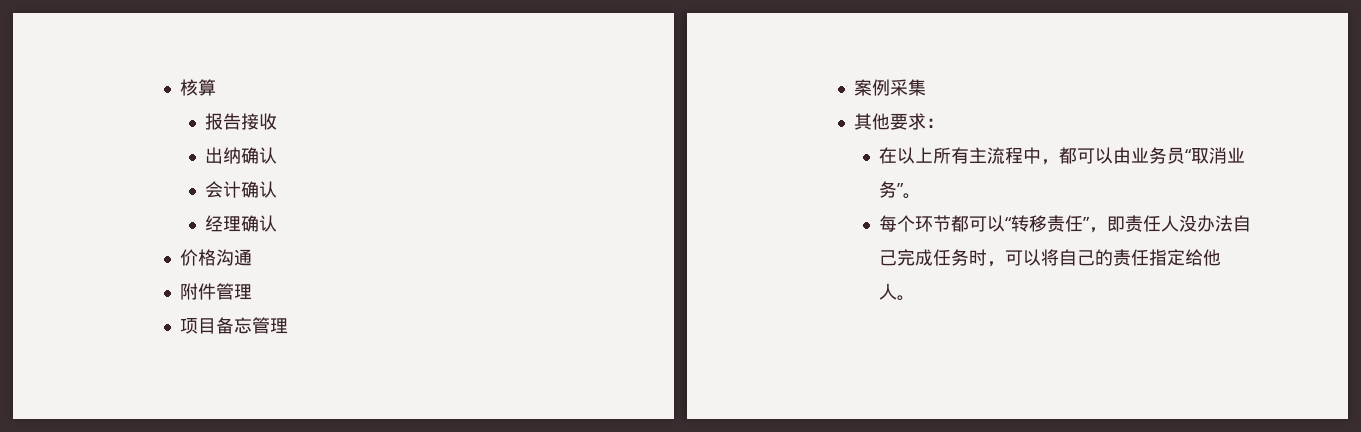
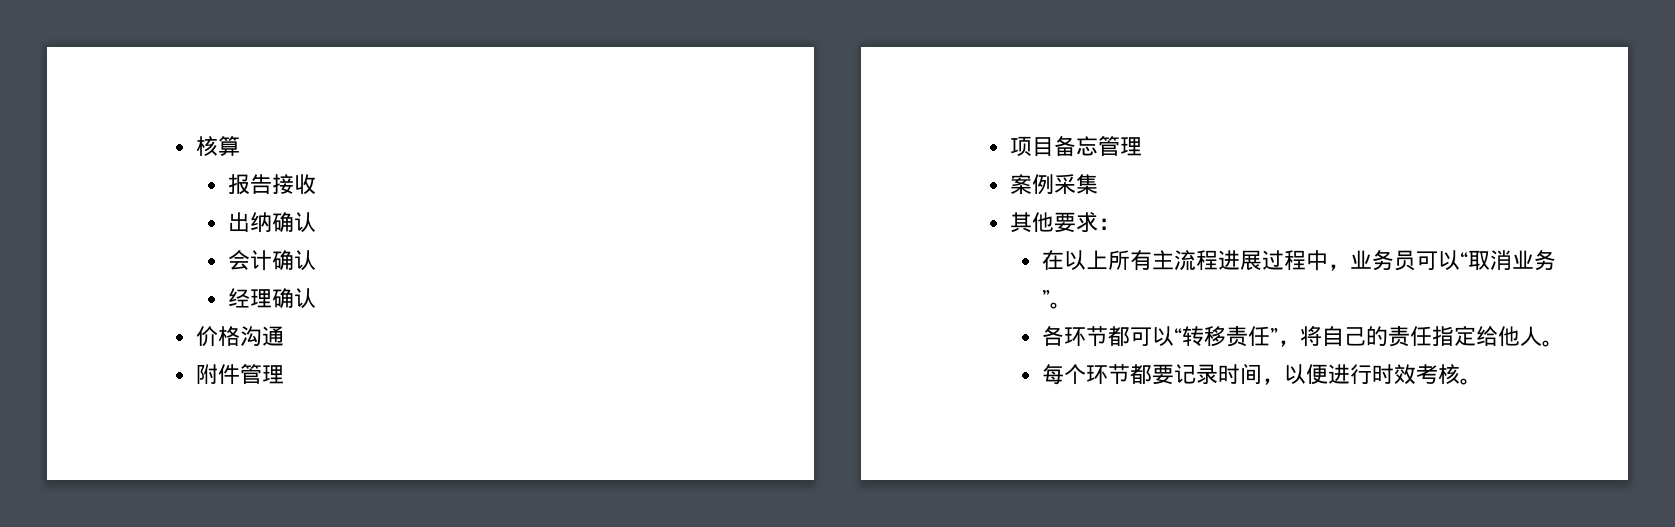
- 在以上所有主流程中，都可以由业务员“取消业务”。
+ 在以上所有主流程进展过程中，业务员可以“取消业务”。
- 每个环节都可以“转移责任”，即责任人没办法自己完成任务时，可以将自己的责任指定给他人。
+ 各环节都可以“转移责任”，将自己的责任指定给他人。
+ 每个环节都要记录时间，以便进行时效考核。

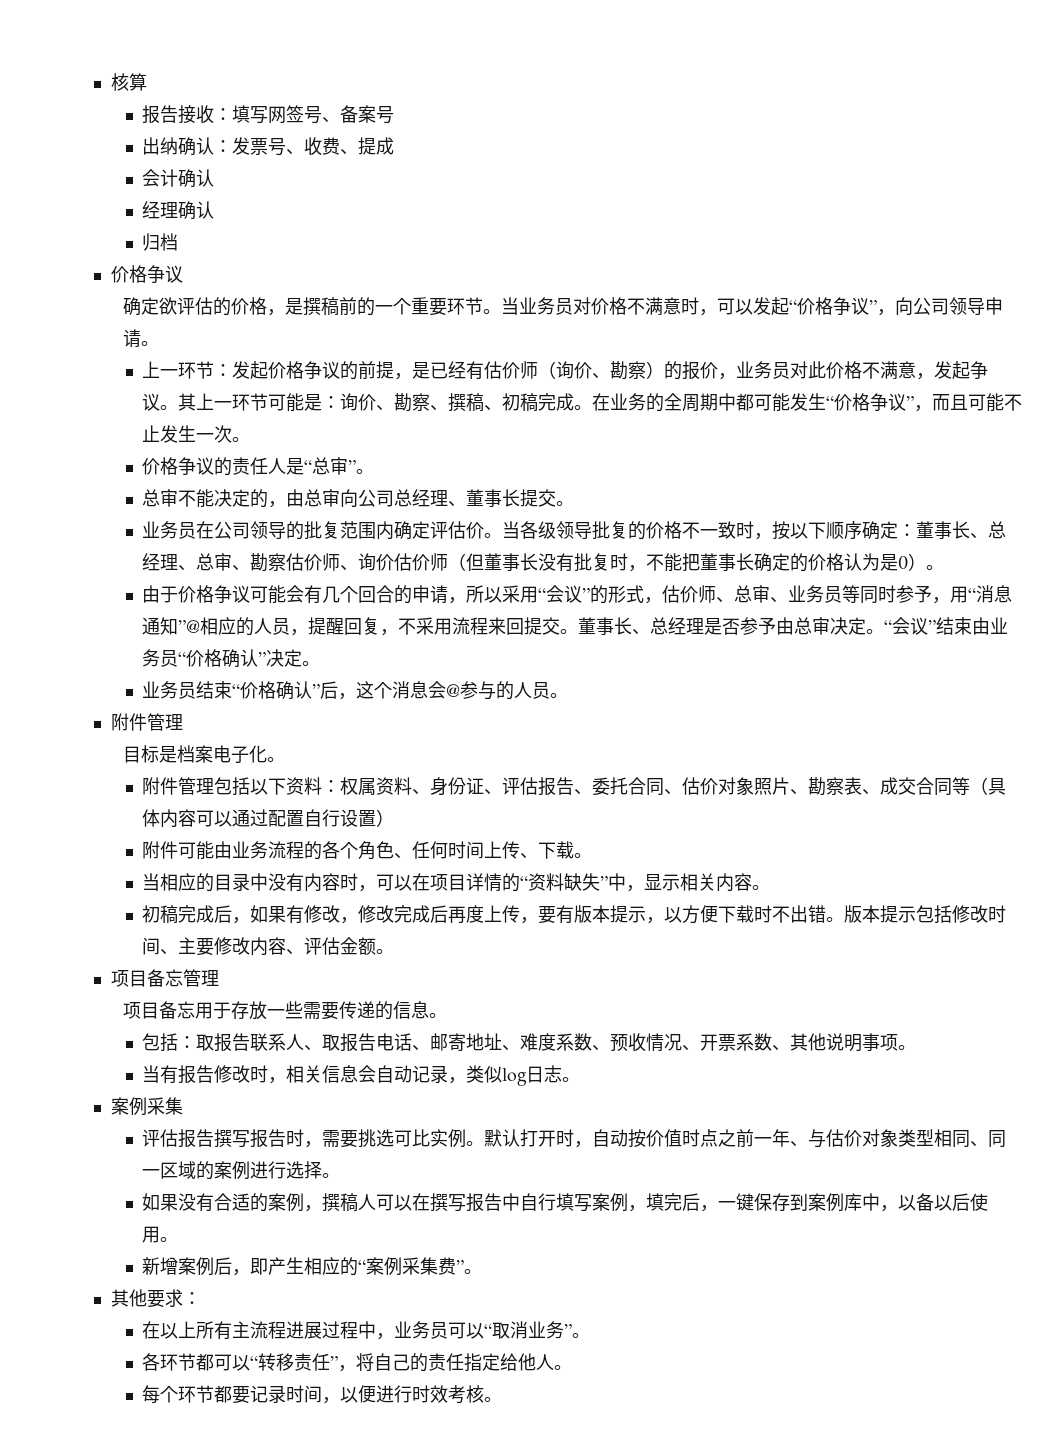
- 报告接收
- 出纳确认
+ 报告接收：填写网签号、备案号
+ 出纳确认：发票号、收费、提成
- 价格沟通
+ 归档
+ 价格争议
+ 确定欲评估的价格，是撰稿前的一个重要环节。当业务员对价格不满意时，可以发起“价格争议”，向公司领导申请。
+ 上一环节：发起价格争议的前提，是已经有估价师（询价、勘察）的报价，业务员对此价格不满意，发起争议。其上一环节可能是：询价、勘察、撰稿、初稿完成。在业务的全周期中都可能发生“价格争议”，而且可能不止发生一次。
+ 价格争议的责任人是“总审”。
+ 总审不能决定的，由总审向公司总经理、董事长提交。
+ 业务员在公司领导的批复范围内确定评估价。当各级领导批复的价格不一致时，按以下顺序确定：董事长、总经理、总审、勘察估价师、询价估价师（但董事长没有批复时，不能把董事长确定的价格认为是0）。
+ 由于价格争议可能会有几个回合的申请，所以采用“会议”的形式，估价师、总审、业务员等同时参予，用“消息通知”@相应的人员，提醒回复，不采用流程来回提交。董事长、总经理是否参予由总审决定。“会议”结束由业务员“价格确认”决定。
+ 业务员结束“价格确认”后，这个消息会@参与的人员。
  附件管理
+ 目标是档案电子化。
+ 附件管理包括以下资料：权属资料、身份证、评估报告、委托合同、估价对象照片、勘察表、成交合同等（具体内容可以通过配置自行设置）
+ 附件可能由业务流程的各个角色、任何时间上传、下载。
+ 当相应的目录中没有内容时，可以在项目详情的“资料缺失”中，显示相关内容。
+ 初稿完成后，如果有修改，修改完成后再度上传，要有版本提示，以方便下载时不出错。版本提示包括修改时间、主要修改内容、评估金额。
  项目备忘管理
+ 项目备忘用于存放一些需要传递的信息。
+ 包括：取报告联系人、取报告电话、邮寄地址、难度系数、预收情况、开票系数、其他说明事项。
+ 当有报告修改时，相关信息会自动记录，类似log日志。
  案例采集
+ 评估报告撰写报告时，需要挑选可比实例。默认打开时，自动按价值时点之前一年、与估价对象类型相同、同一区域的案例进行选择。
+ 如果没有合适的案例，撰稿人可以在撰写报告中自行填写案例，填完后，一键保存到案例库中，以备以后使用。
+ 新增案例后，即产生相应的“案例采集费”。

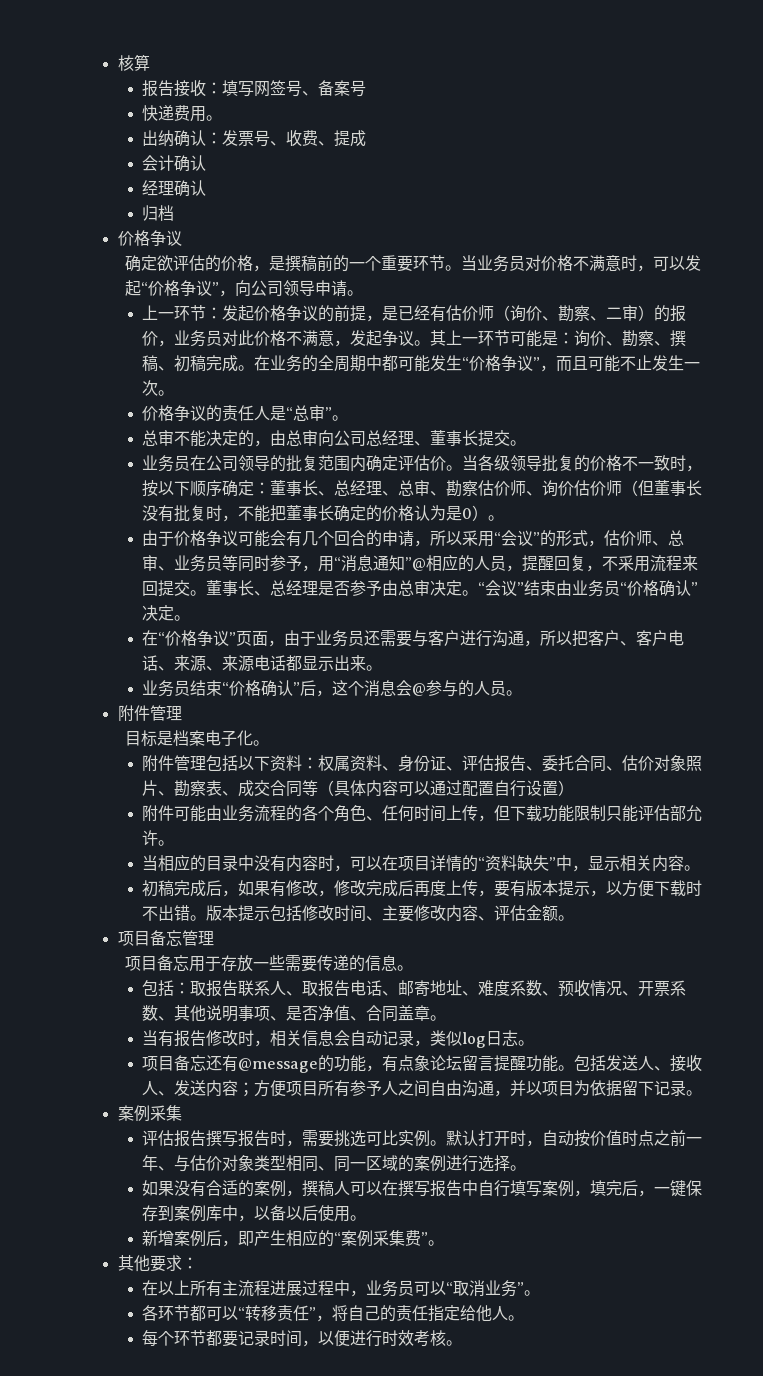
+ 快递费用。
- 上一环节：发起价格争议的前提，是已经有估价师（询价、勘察）的报价，业务员对此价格不满意，发起争议。
+ 上一环节：发起价格争议的前提，是已经有估价师（询价、勘察、二审）的报价，业务员对此价格不满意，发起争议。
+ 在“价格争议”页面，由于业务员还需要与客户进行沟通，所以把客户、客户电话、来源、来源电话都显示出来。
- 附件可能由业务流程的各个角色、任何时间上传、下载。
+ 附件可能由业务流程的各个角色、任何时间上传，但下载功能限制只能评估部允许。
- 包括：取报告联系人、取报告电话、邮寄地址、难度系数、预收情况、开票系数、其他说明事项。
+ 包括：取报告联系人、取报告电话、邮寄地址、难度系数、预收情况、开票系数、其他说明事项、是否净值、合同盖章。
+ 项目备忘还有@message的功能，有点象论坛留言提醒功能。包括发送人、接收人、发送内容；方便项目所有参予人之间自由沟通，并以项目为依据留下记录。

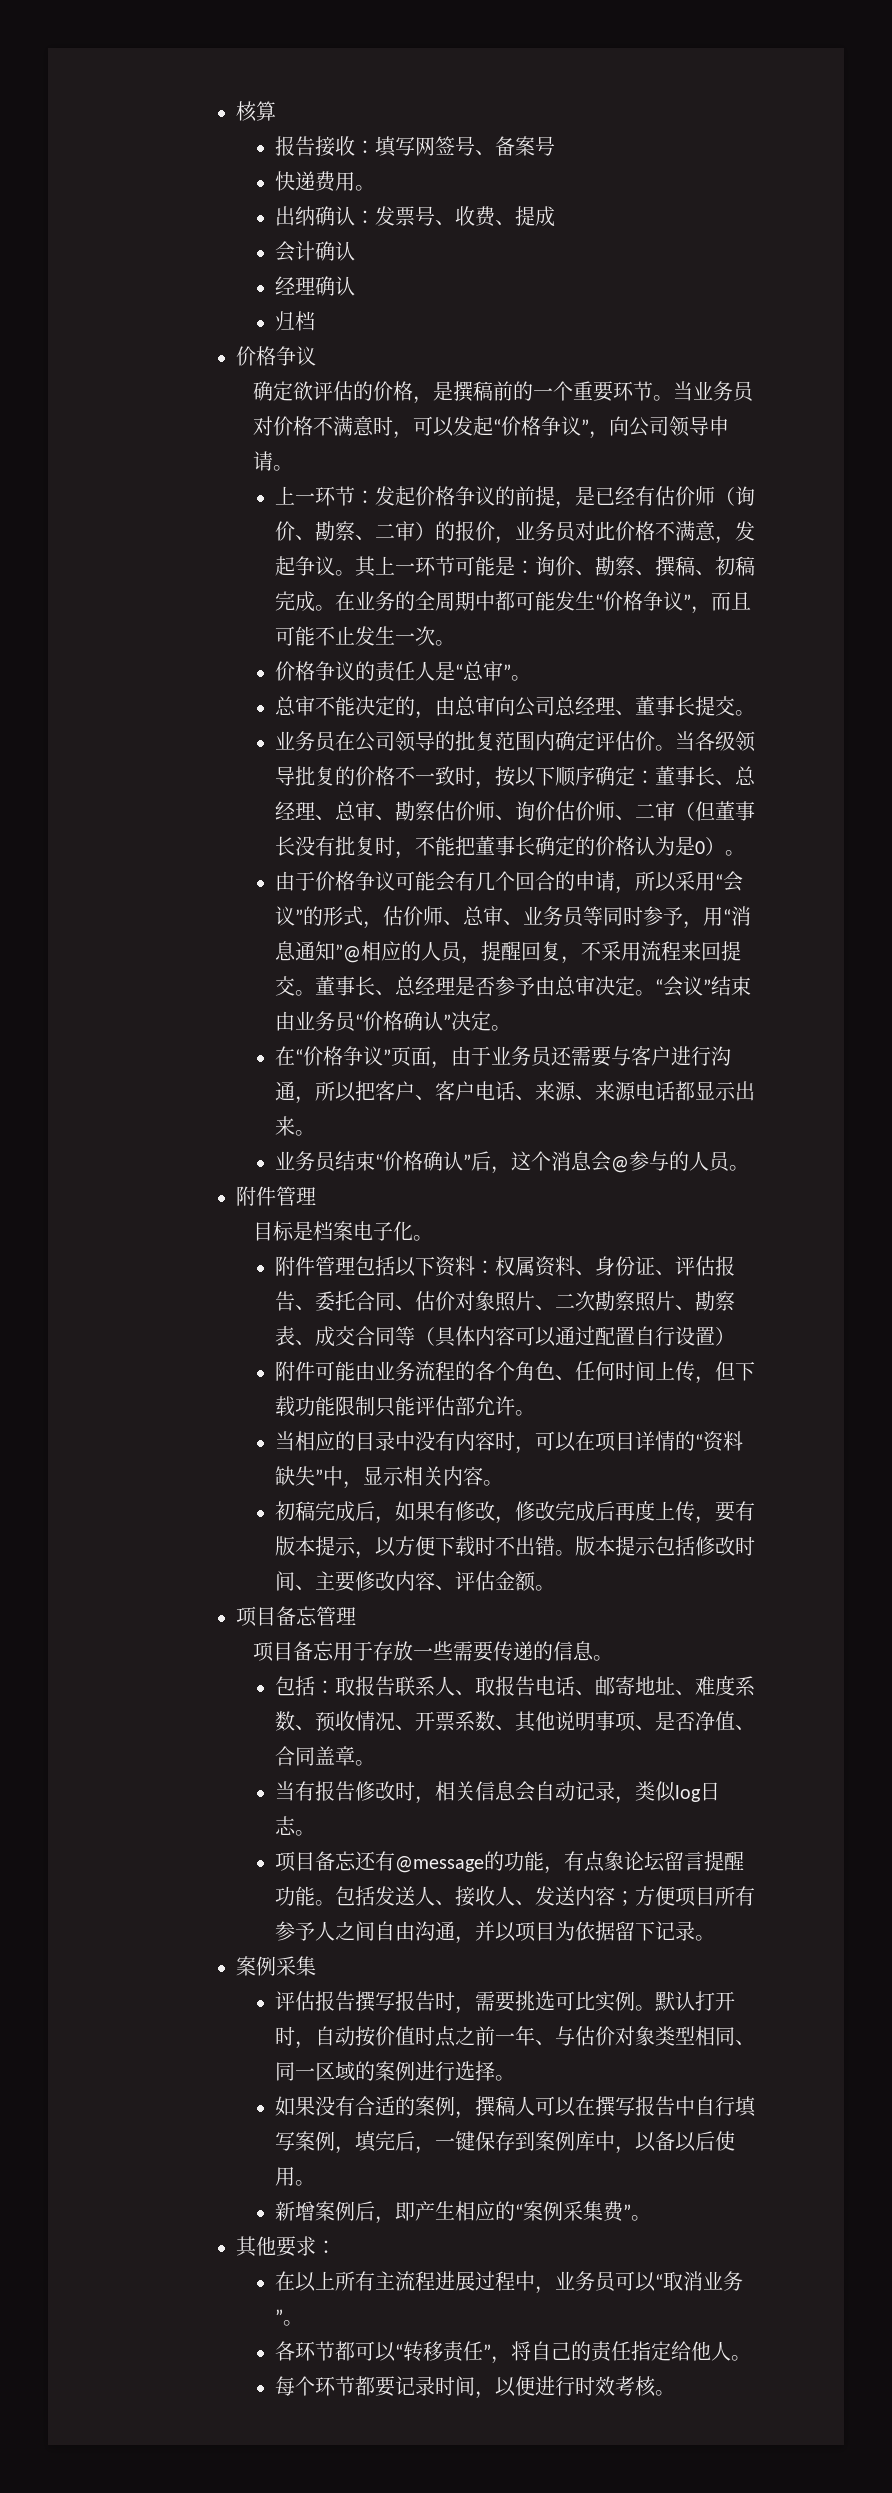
- 当各级领导批复的价格不一致时，按以下顺序确定：董事长、总经理、总审、勘察估价师、询价估价师（但董事长没有批复时，不能把董事长确定的价格认为是0）。
+ 当各级领导批复的价格不一致时，按以下顺序确定：董事长、总经理、总审、勘察估价师、询价估价师、二审（但董事长没有批复时，不能把董事长确定的价格认为是0）。
- 附件管理包括以下资料：权属资料、身份证、评估报告、委托合同、估价对象照片、勘察表、成交合同等（具体内容可以通过配置自行设置）
+ 附件管理包括以下资料：权属资料、身份证、评估报告、委托合同、估价对象照片、二次勘察照片、勘察表、成交合同等（具体内容可以通过配置自行设置）

